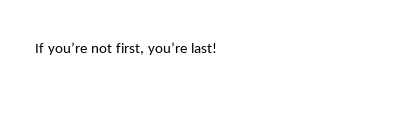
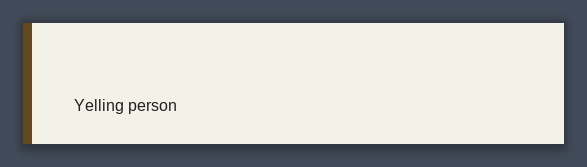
- If you’re not first, you’re last!
+ Yelling person

